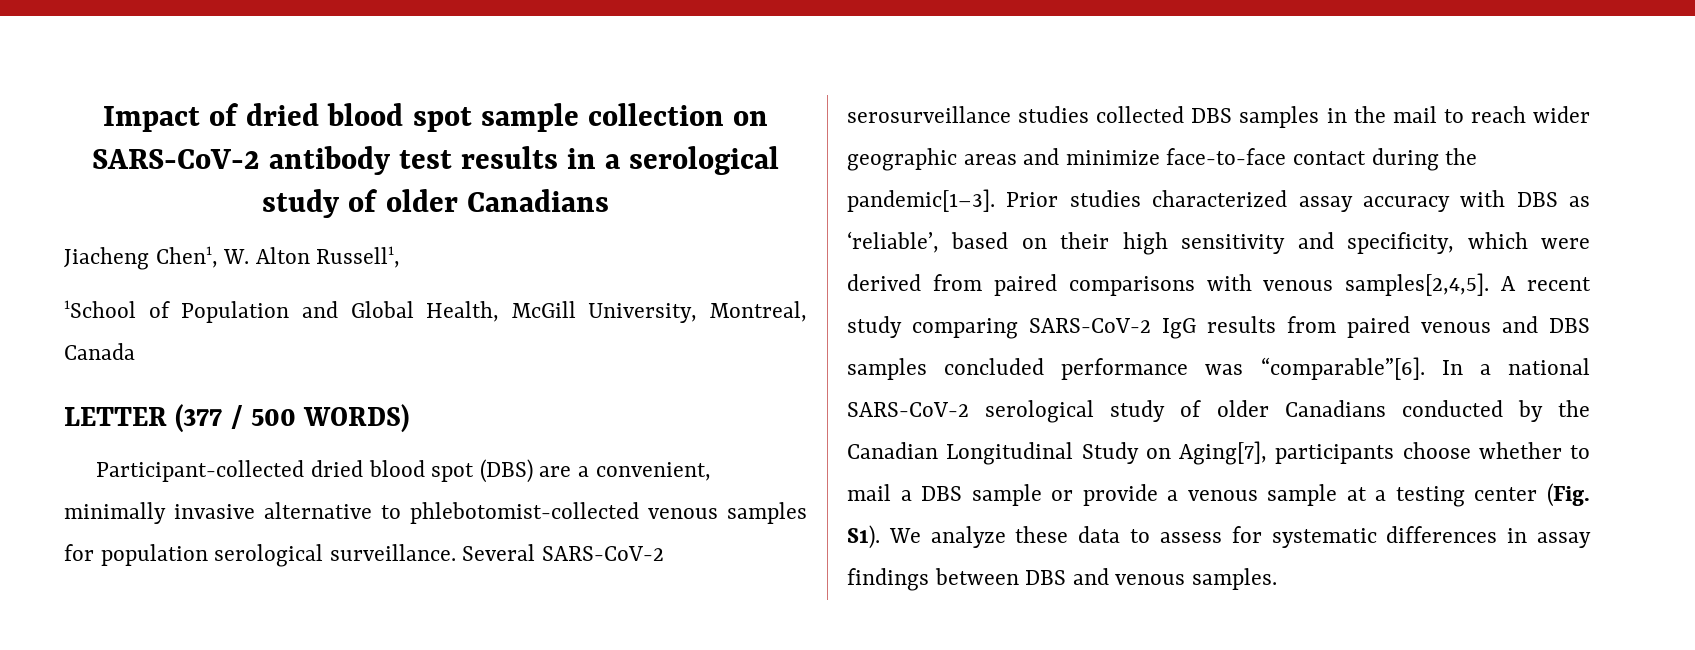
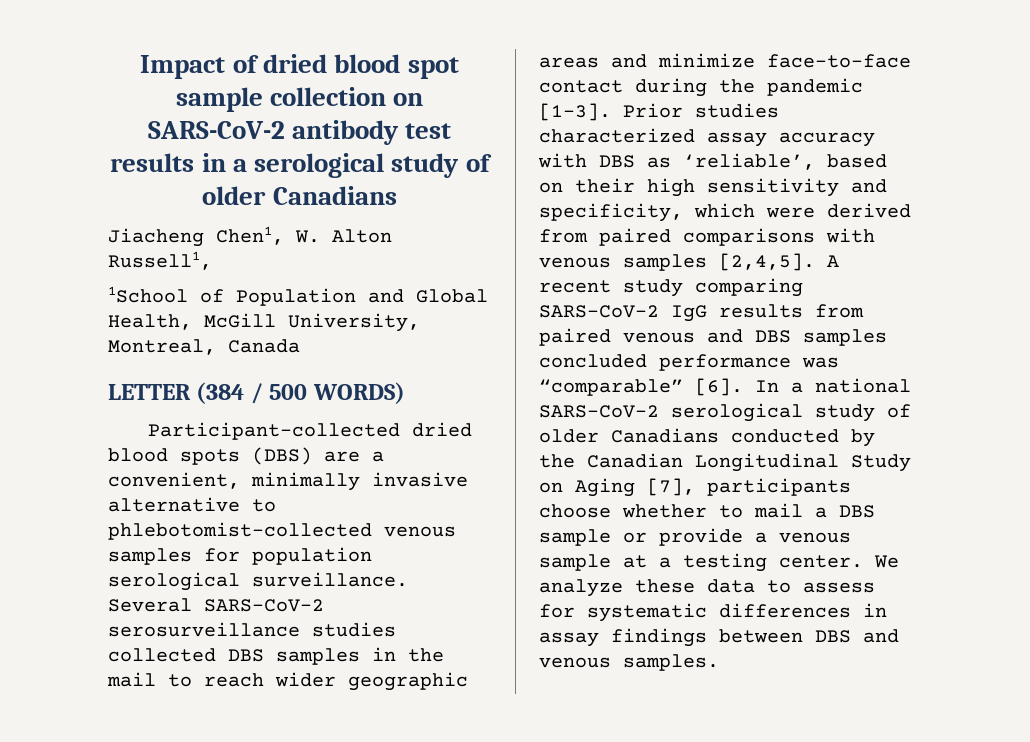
- LETTER (377 / 500 WORDS)
+ LETTER (384 / 500 WORDS)
- Participant-collected dried blood spot (DBS) are a convenient, minimally invasive alternative to phlebotomist-collected venous samples for population serological surveillance.
+ Participant-collected dried blood spots (DBS) are a convenient, minimally invasive alternative to phlebotomist-collected venous samples for population serological surveillance.
- Several SARS-CoV-2 serosurveillance studies collected DBS samples in the mail to reach wider geographic areas and minimize face-to-face contact during the pandemic[1–3].
+ Several SARS-CoV-2 serosurveillance studies collected DBS samples in the mail to reach wider geographic areas and minimize face-to-face contact during the pandemic [1–3].
- Prior studies characterized assay accuracy with DBS as ‘reliable’, based on their high sensitivity and specificity, which were derived from paired comparisons with venous samples[2,4,5].
+ Prior studies characterized assay accuracy with DBS as ‘reliable’, based on their high sensitivity and specificity, which were derived from paired comparisons with venous samples [2,4,5].
- A recent study comparing SARS-CoV-2 IgG results from paired venous and DBS samples concluded performance was “comparable”[6].
+ A recent study comparing SARS-CoV-2 IgG results from paired venous and DBS samples concluded performance was “comparable” [6].
- In a national SARS-CoV-2 serological study of older Canadians conducted by the Canadian Longitudinal Study on Aging[7], participants choose whether to mail a DBS sample or provide a venous sample at a testing center (Fig. S1). We analyze these data to assess for systematic differences in assay findings between DBS and venous samples.
+ In a national SARS-CoV-2 serological study of older Canadians conducted by the Canadian Longitudinal Study on Aging [7], participants choose whether to mail a DBS sample or provide a venous sample at a testing center. We analyze these data to assess for systematic differences in assay findings between DBS and venous samples.

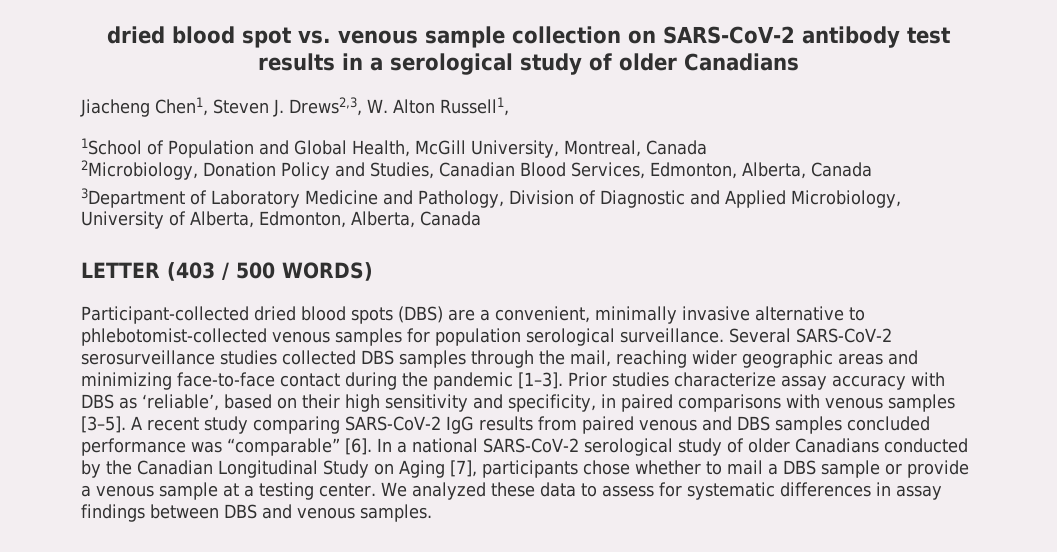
- Impact of dried blood spot sample collection on SARS-CoV-2 antibody test results in a serological study of older Canadians
+ dried blood spot vs. venous sample collection on SARS-CoV-2 antibody test results in a serological study of older Canadians
- Jiacheng Chen1, W. Alton Russell1,
+ Jiacheng Chen1, Steven J. Drews2,3, W. Alton Russell1,
+ 2Microbiology, Donation Policy and Studies, Canadian Blood Services, Edmonton, Alberta, Canada
+ 3Department of Laboratory Medicine and Pathology, Division of Diagnostic and Applied Microbiology, University of Alberta, Edmonton, Alberta, Canada
- LETTER (384 / 500 WORDS)
+ LETTER (403 / 500 WORDS)
- Several SARS-CoV-2 serosurveillance studies collected DBS samples in the mail to reach wider geographic areas and minimize face-to-face contact during the pandemic [1–3].
+ Several SARS-CoV-2 serosurveillance studies collected DBS samples through the mail, reaching wider geographic areas and minimizing face-to-face contact during the pandemic [1–3].
- Prior studies characterized assay accuracy with DBS as ‘reliable’, based on their high sensitivity and specificity, which were derived from paired comparisons with venous samples [2,4,5].
+ Prior studies characterize assay accuracy with DBS as ‘reliable’, based on their high sensitivity and specificity, in paired comparisons with venous samples [3–5].
- In a national SARS-CoV-2 serological study of older Canadians conducted by the Canadian Longitudinal Study on Aging [7], participants choose whether to mail a DBS sample or provide a venous sample at a testing center.
+ In a national SARS-CoV-2 serological study of older Canadians conducted by the Canadian Longitudinal Study on Aging [7], participants chose whether to mail a DBS sample or provide a venous sample at a testing center.
- We analyze these data to assess for systematic differences in assay findings between DBS and venous samples.
+ We analyzed these data to assess for systematic differences in assay findings between DBS and venous samples.

